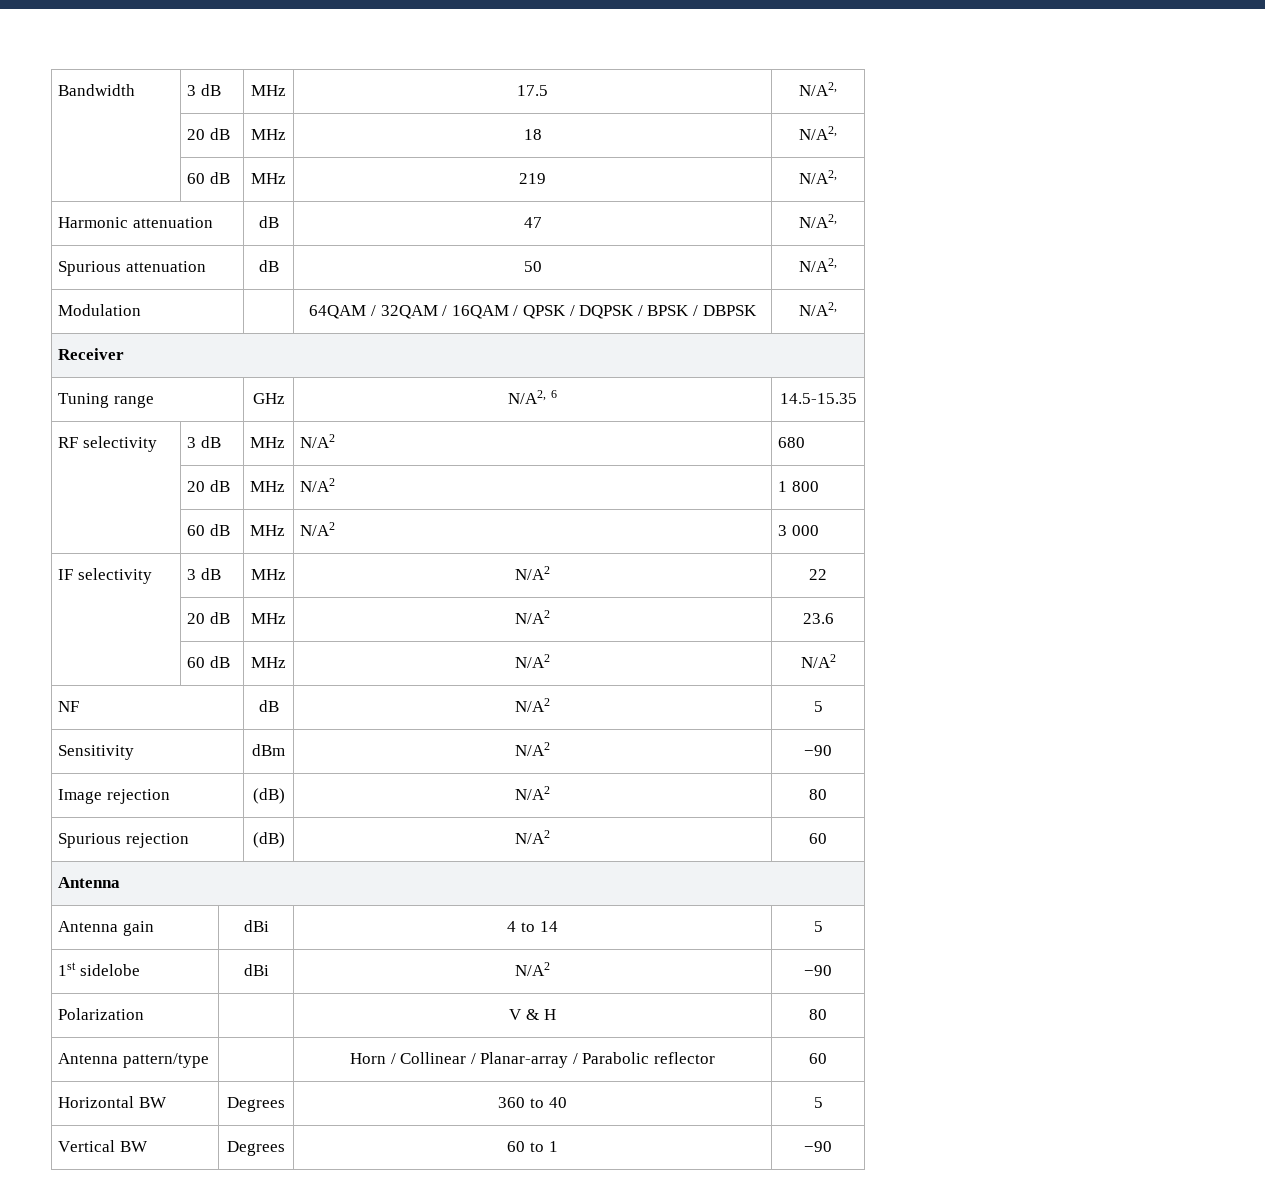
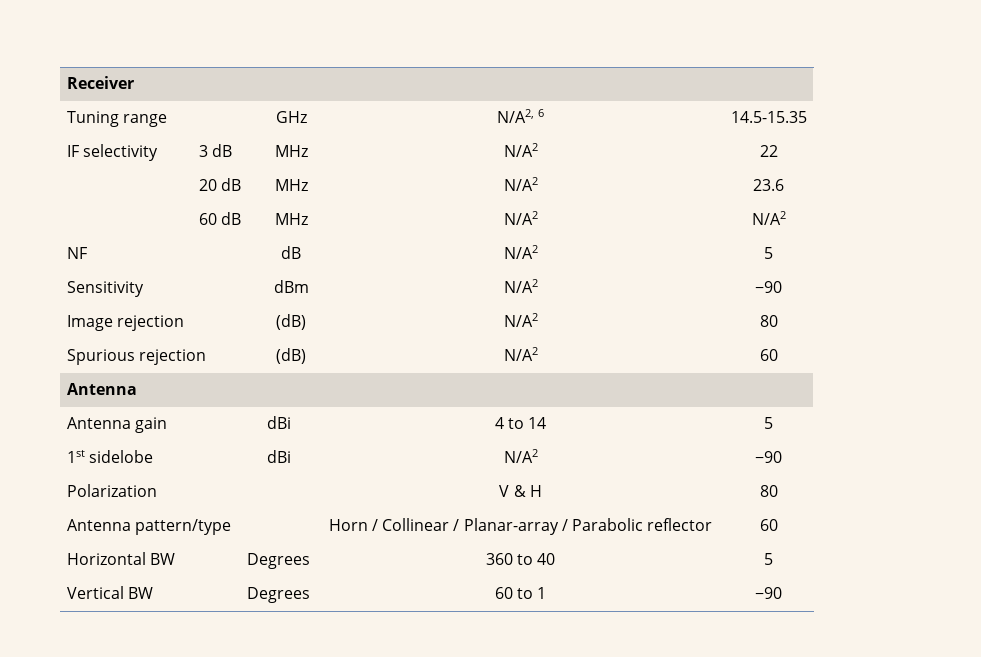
- Bandwidth | 3 dB | MHz | 17.5 | N/A2,
- | 20 dB | MHz | 18 | N/A2,
- | 60 dB | MHz | 219 | N/A2,
- Harmonic attenuation | dB | 47 | N/A2,
- Spurious attenuation | dB | 50 | N/A2,
- Modulation | | 64QAM / 32QAM / 16QAM / QPSK / DQPSK / BPSK / DBPSK | N/A2,
- RF selectivity | 3 dB | MHz | N/A2 | 680
- | 20 dB | MHz | N/A2 | 1 800
- | 60 dB | MHz | N/A2 | 3 000

